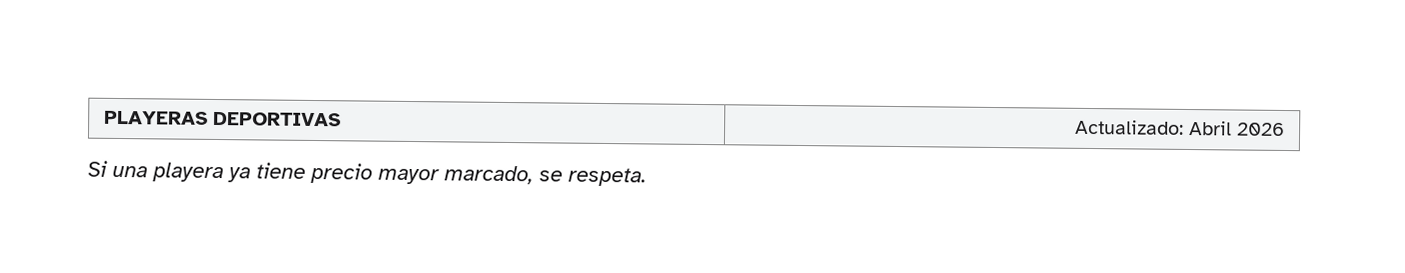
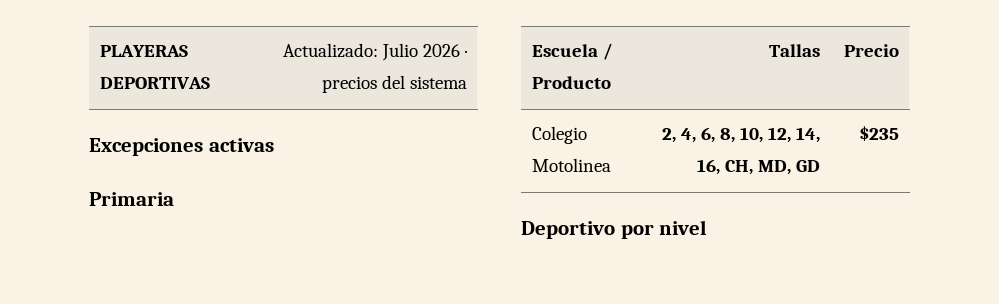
- PLAYERAS DEPORTIVAS | Actualizado: Abril 2026
- Si una playera ya tiene precio mayor marcado, se respeta.
+ PLAYERAS DEPORTIVAS | Actualizado: Julio 2026 · precios del sistema
+ Excepciones activas
+ Primaria
+ Escuela / Producto | Tallas | Precio
+ Colegio Motolinea | 2, 4, 6, 8, 10, 12, 14, 16, CH, MD, GD | $235
+ Deportivo por nivel

